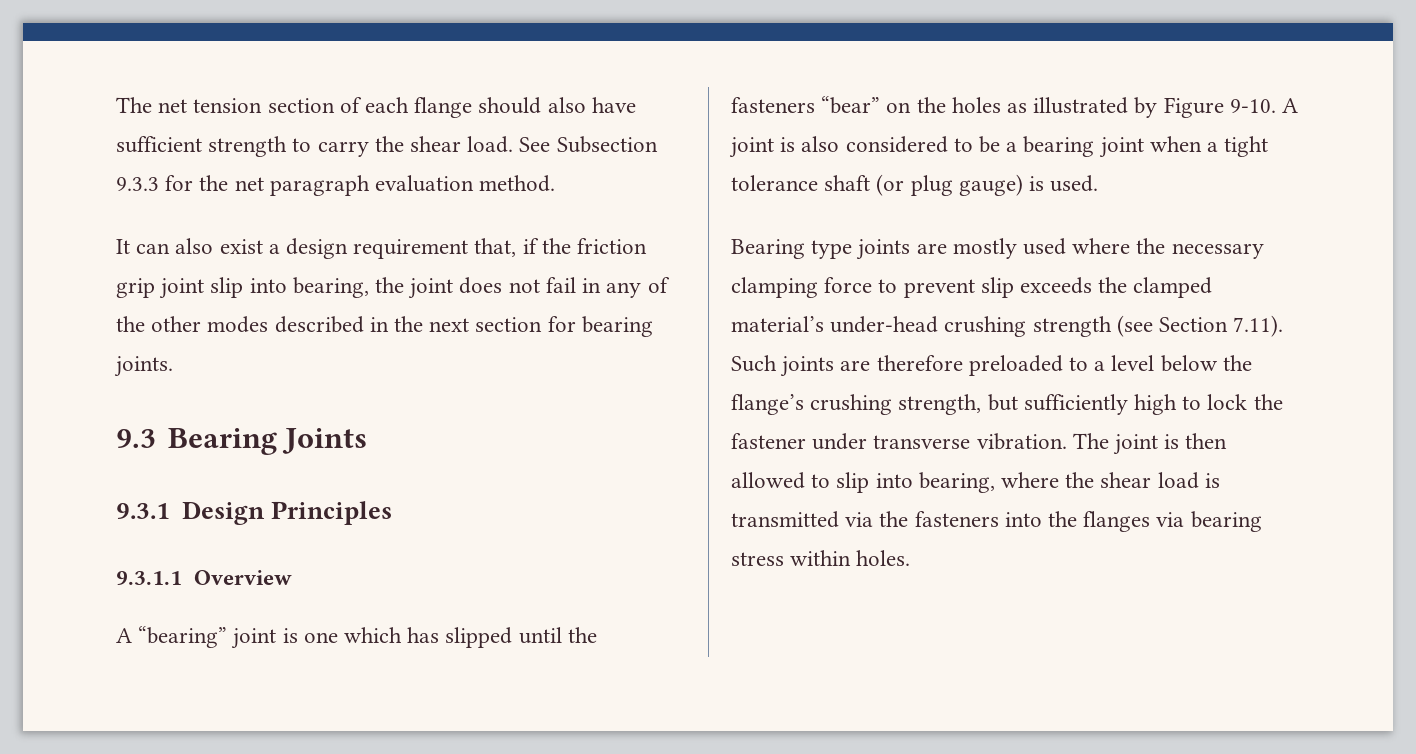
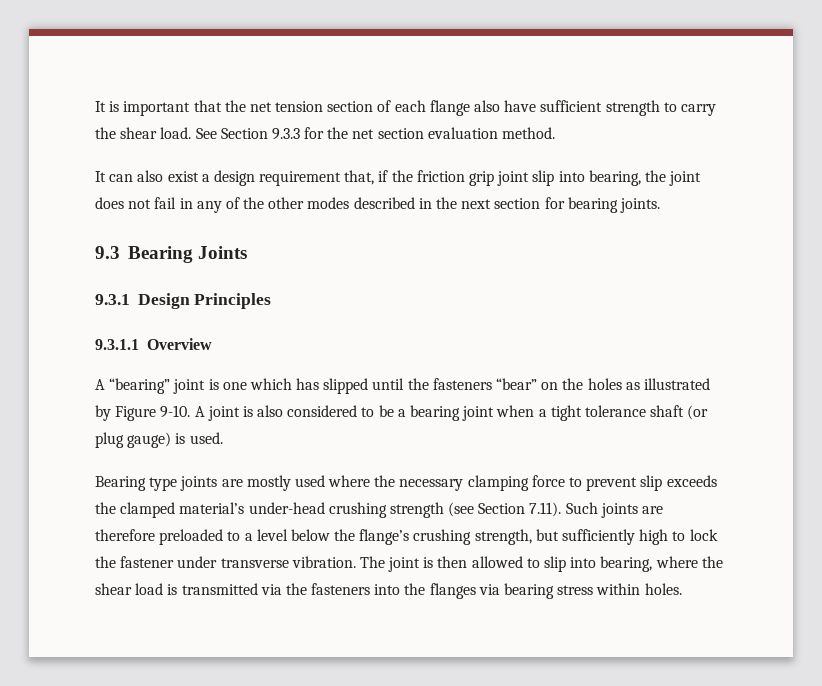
- The net tension section of each flange should also have sufficient strength to carry the shear load.
+ It is important that the net tension section of each flange also have sufficient strength to carry the shear load.
- See Subsection 9.3.3 for the net paragraph evaluation method.
+ See Section 9.3.3 for the net section evaluation method.

